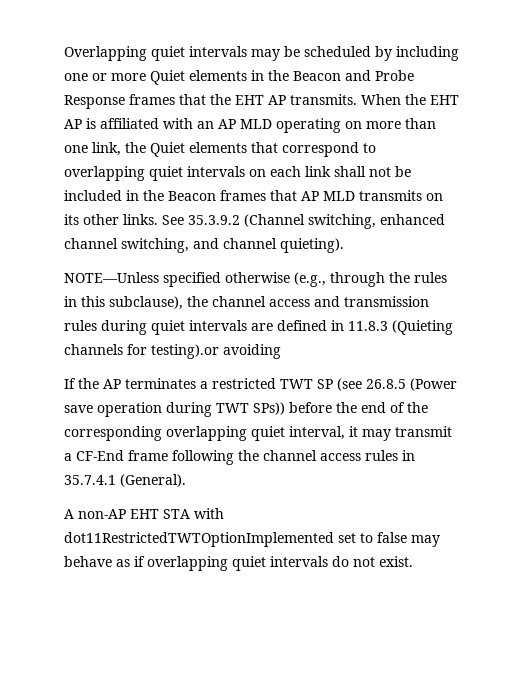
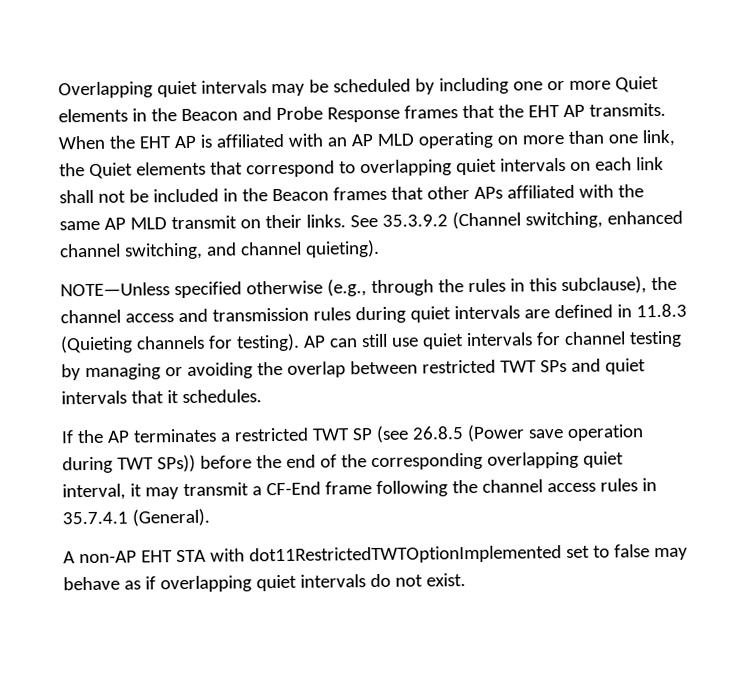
- When the EHT AP is affiliated with an AP MLD operating on more than one link, the Quiet elements that correspond to overlapping quiet intervals on each link shall not be included in the Beacon frames that AP MLD transmits on its other links.
+ When the EHT AP is affiliated with an AP MLD operating on more than one link, the Quiet elements that correspond to overlapping quiet intervals on each link shall not be included in the Beacon frames that other APs affiliated with the same AP MLD transmit on their links.
- NOTE—Unless specified otherwise (e.g., through the rules in this subclause), the channel access and transmission rules during quiet intervals are defined in 11.8.3 (Quieting channels for testing).or avoiding
+ NOTE—Unless specified otherwise (e.g., through the rules in this subclause), the channel access and transmission rules during quiet intervals are defined in 11.8.3 (Quieting channels for testing). AP can still use quiet intervals for channel testing by managing or avoiding the overlap between restricted TWT SPs and quiet intervals that it schedules.

